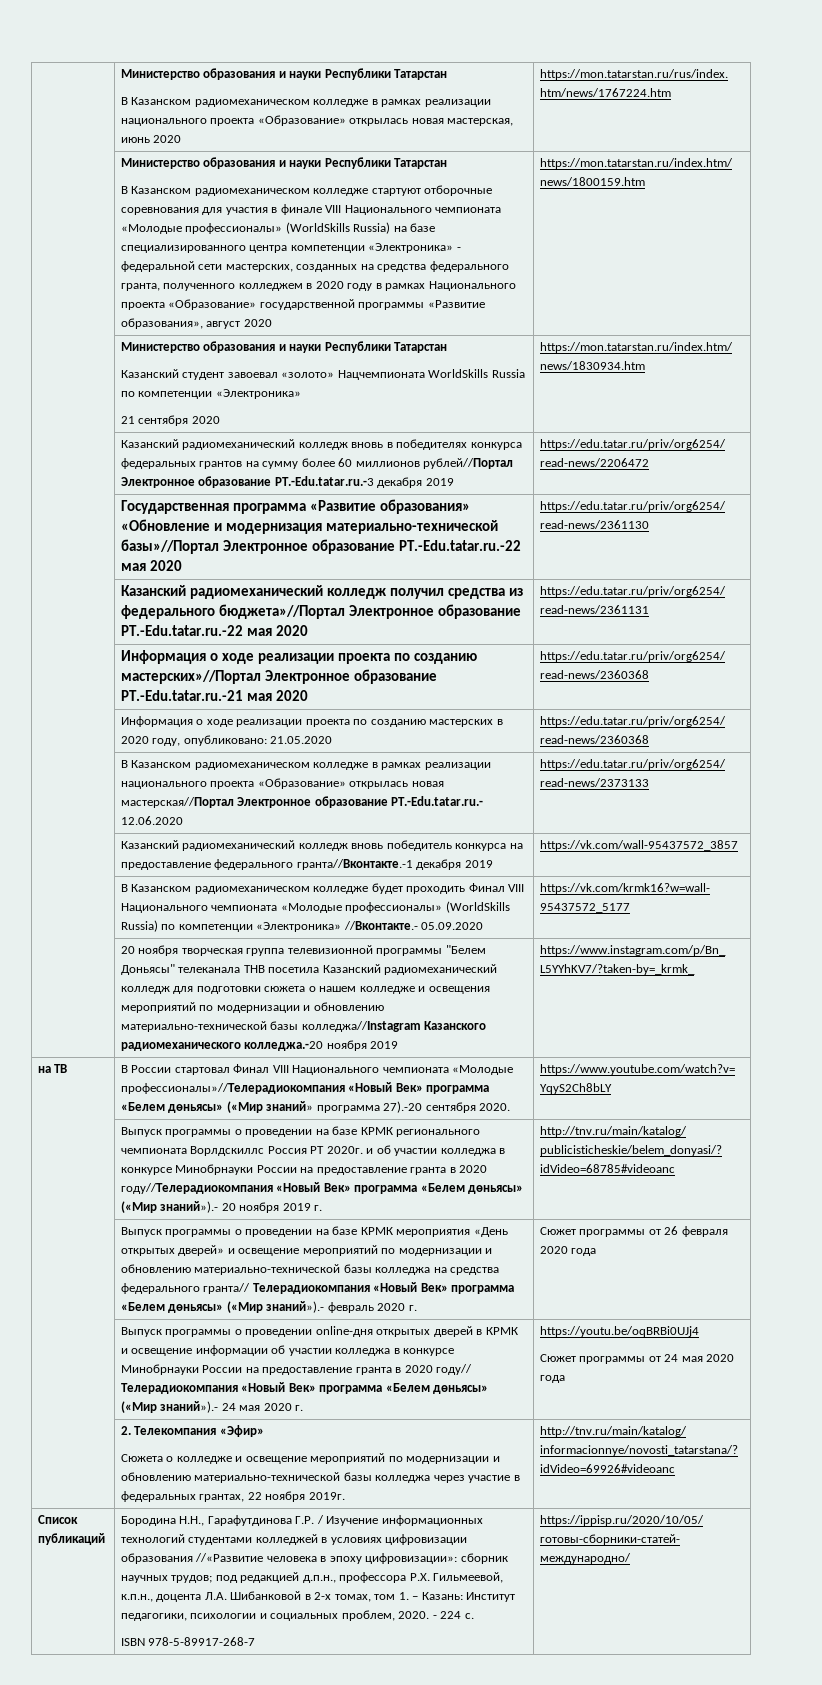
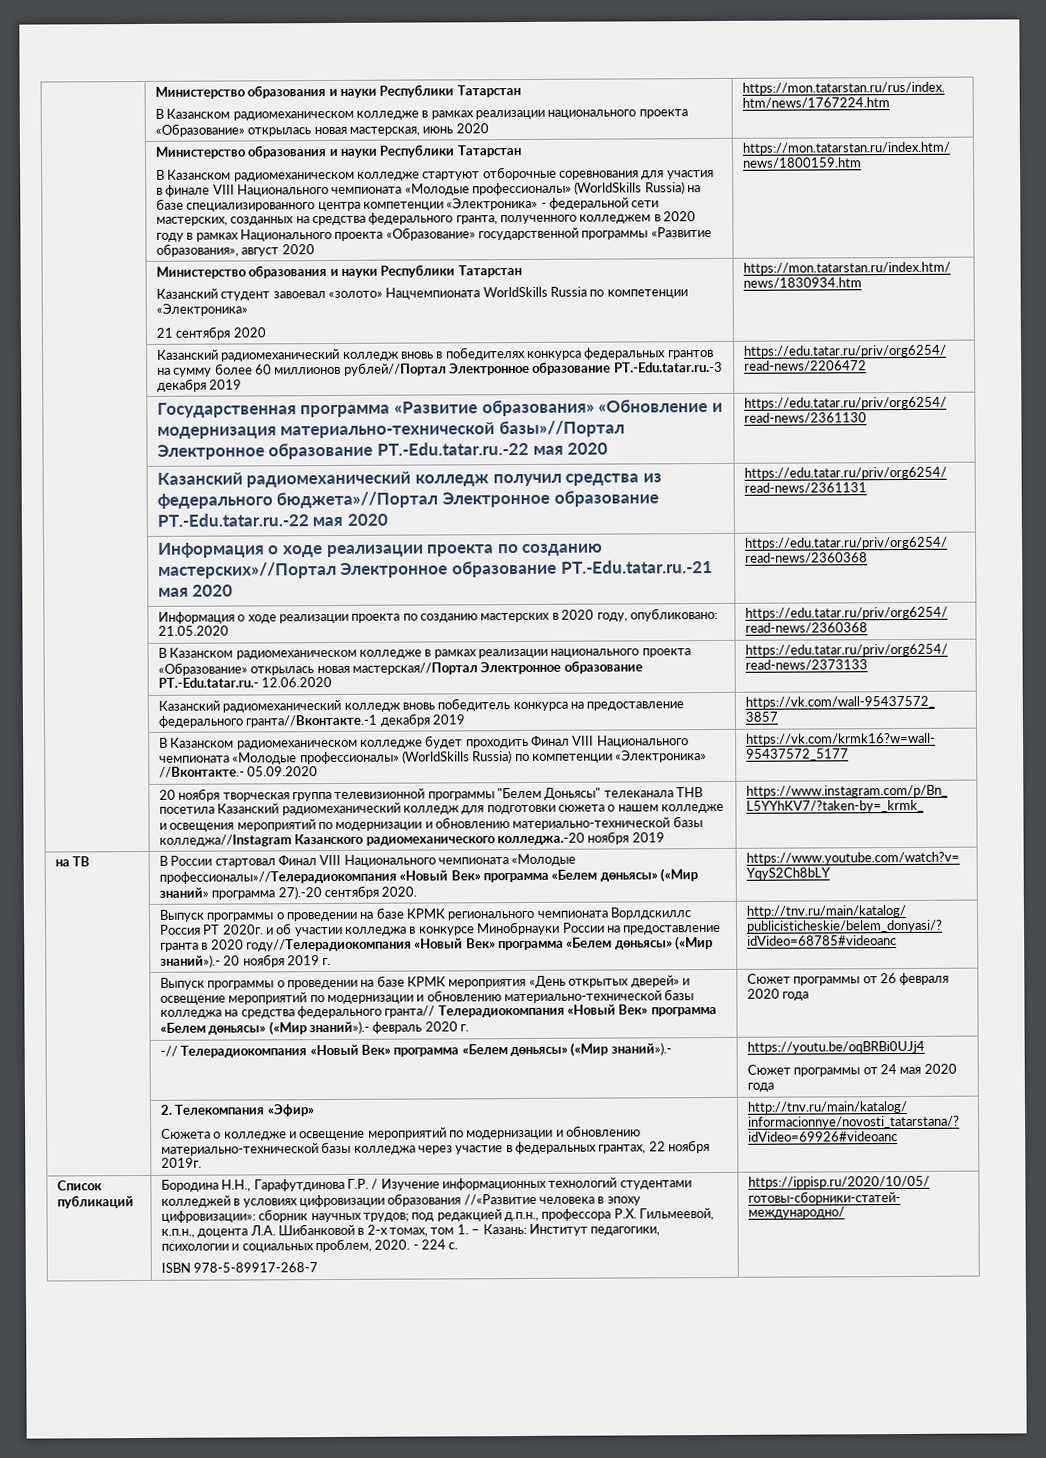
- Выпуск программы о проведении online-дня открытых дверей в КРМК и освещение информации об участии колледжа в конкурсе Минобрнауки России на предоставление гранта в 2020 году// Телерадиокомпания «Новый Век» программа «Белем дөньясы» («Мир знаний»).- 24 мая 2020 г.
+ -// Телерадиокомпания «Новый Век» программа «Белем дөньясы» («Мир знаний»).-

